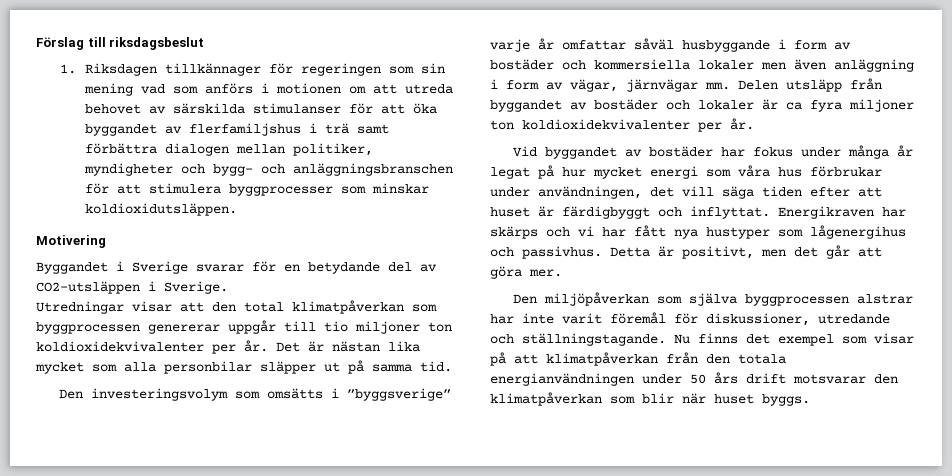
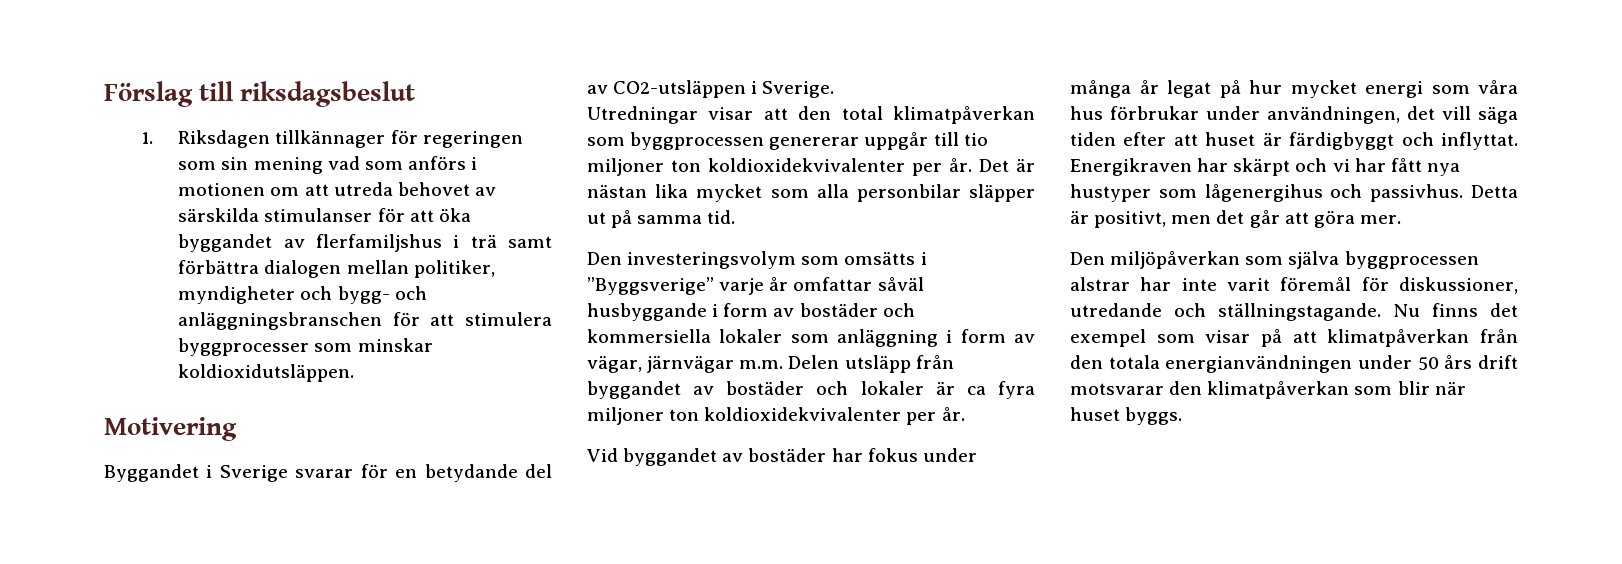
- Den investeringsvolym som omsätts i ”byggsverige” varje år omfattar såväl husbyggande i form av bostäder och kommersiella lokaler men även anläggning i form av vägar, järnvägar mm. Delen utsläpp från byggandet av bostäder och lokaler är ca fyra miljoner ton koldioxidekvivalenter per år.
+ Den investeringsvolym som omsätts i ”Byggsverige” varje år omfattar såväl husbyggande i form av bostäder och kommersiella lokaler som anläggning i form av vägar, järnvägar m.m. Delen utsläpp från byggandet av bostäder och lokaler är ca fyra miljoner ton koldioxidekvivalenter per år.
- Energikraven har skärps och vi har fått nya hustyper som lågenergihus och passivhus.
+ Energikraven har skärpt och vi har fått nya hustyper som lågenergihus och passivhus.

